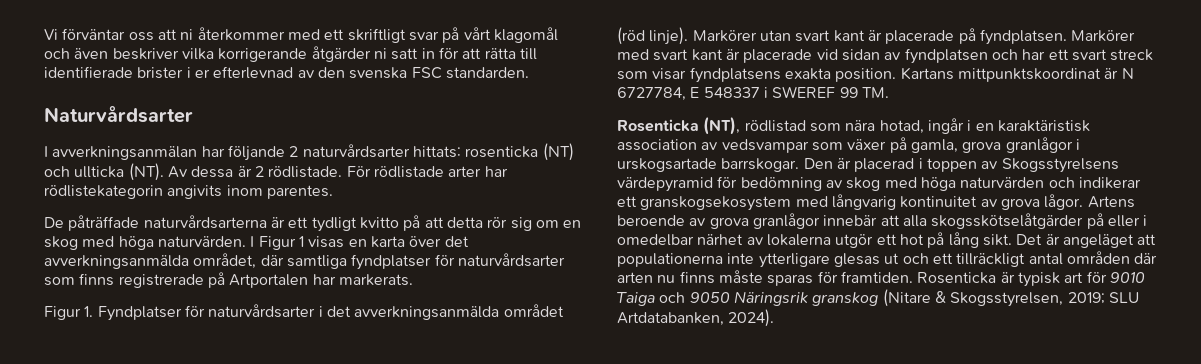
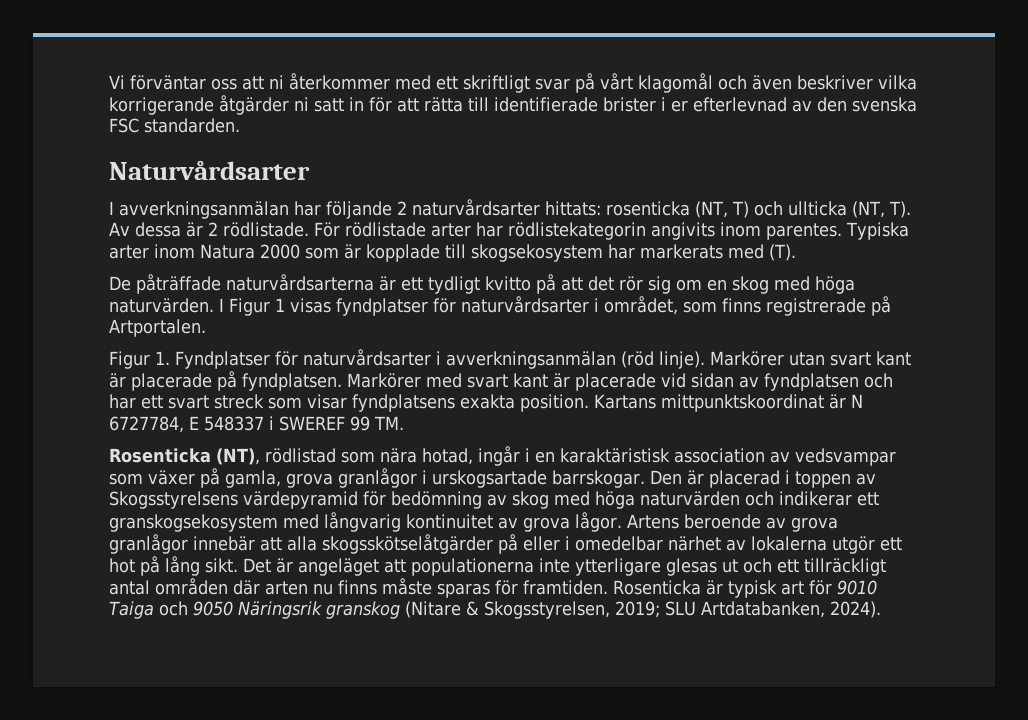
- I avverkningsanmälan har följande 2 naturvårdsarter hittats: rosenticka (NT) och ullticka (NT). Av dessa är 2 rödlistade.
+ I avverkningsanmälan har följande 2 naturvårdsarter hittats: rosenticka (NT, T) och ullticka (NT, T). Av dessa är 2 rödlistade.
+ Typiska arter inom Natura 2000 som är kopplade till skogsekosystem har markerats med (T).
- De påträffade naturvårdsarterna är ett tydligt kvitto på att detta rör sig om en skog med höga naturvärden.
+ De påträffade naturvårdsarterna är ett tydligt kvitto på att det rör sig om en skog med höga naturvärden.
- I Figur 1 visas en karta över det avverkningsanmälda området, där samtliga fyndplatser för naturvårdsarter som finns registrerade på Artportalen har markerats.
+ I Figur 1 visas fyndplatser för naturvårdsarter i området, som finns registrerade på Artportalen.
- Figur 1. Fyndplatser för naturvårdsarter i det avverkningsanmälda området (röd linje).
+ Figur 1. Fyndplatser för naturvårdsarter i avverkningsanmälan (röd linje).

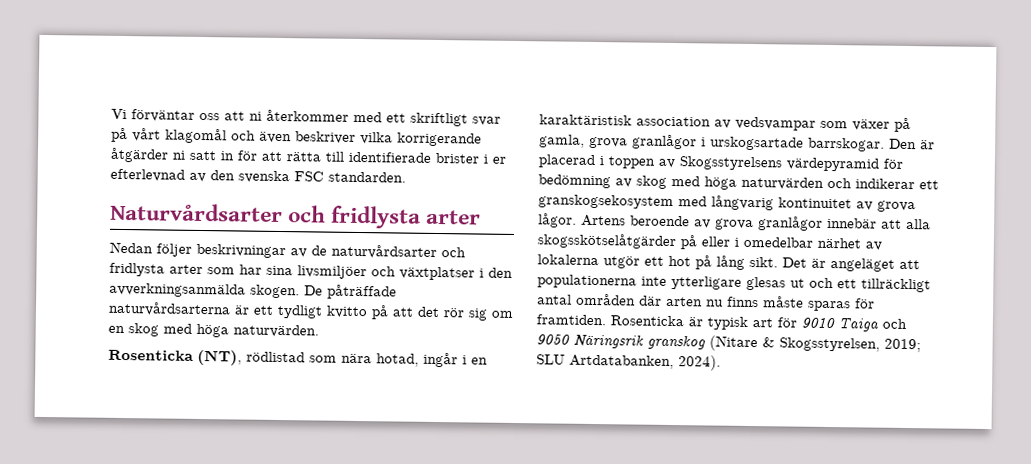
- Naturvårdsarter
- I avverkningsanmälan har följande 2 naturvårdsarter hittats: rosenticka (NT, T) och ullticka (NT, T). Av dessa är 2 rödlistade. För rödlistade arter har rödlistekategorin angivits inom parentes. Typiska arter inom Natura 2000 som är kopplade till skogsekosystem har markerats med (T).
- De påträffade naturvårdsarterna är ett tydligt kvitto på att det rör sig om en skog med höga naturvärden. I Figur 1 visas fyndplatser för naturvårdsarter i området, som finns registrerade på Artportalen.
- Figur 1. Fyndplatser för naturvårdsarter i avverkningsanmälan (röd linje). Markörer utan svart kant är placerade på fyndplatsen. Markörer med svart kant är placerade vid sidan av fyndplatsen och har ett svart streck som visar fyndplatsens exakta position. Kartans mittpunktskoordinat är N 6727784, E 548337 i SWEREF 99 TM.
+ Naturvårdsarter och fridlysta arter
+ Nedan följer beskrivningar av de naturvårdsarter och fridlysta arter som har sina livsmiljöer och växtplatser i den avverkningsanmälda skogen. De påträffade naturvårdsarterna är ett tydligt kvitto på att det rör sig om en skog med höga naturvärden.

